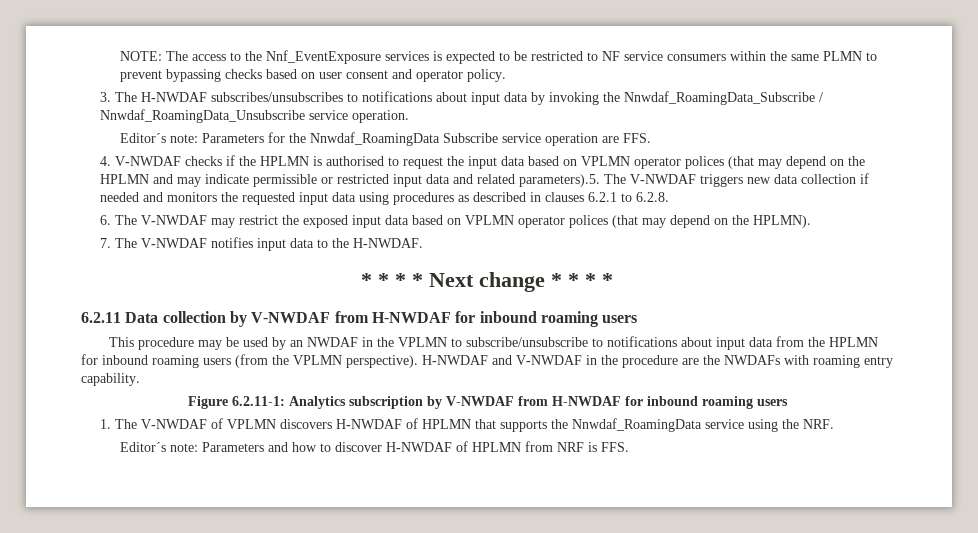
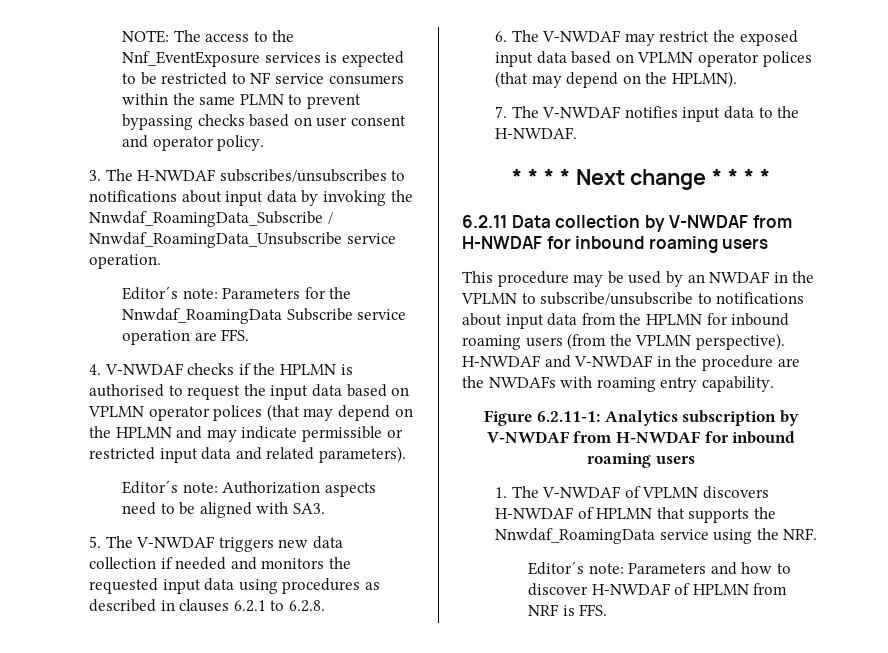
- 4. V-NWDAF checks if the HPLMN is authorised to request the input data based on VPLMN operator polices (that may depend on the HPLMN and may indicate permissible or restricted input data and related parameters).5. The V-NWDAF triggers new data collection if needed and monitors the requested input data using procedures as described in clauses 6.2.1 to 6.2.8.
+ 4. V-NWDAF checks if the HPLMN is authorised to request the input data based on VPLMN operator polices (that may depend on the HPLMN and may indicate permissible or restricted input data and related parameters).
+ Editor´s note: Authorization aspects need to be aligned with SA3.
+ 5. The V-NWDAF triggers new data collection if needed and monitors the requested input data using procedures as described in clauses 6.2.1 to 6.2.8.

